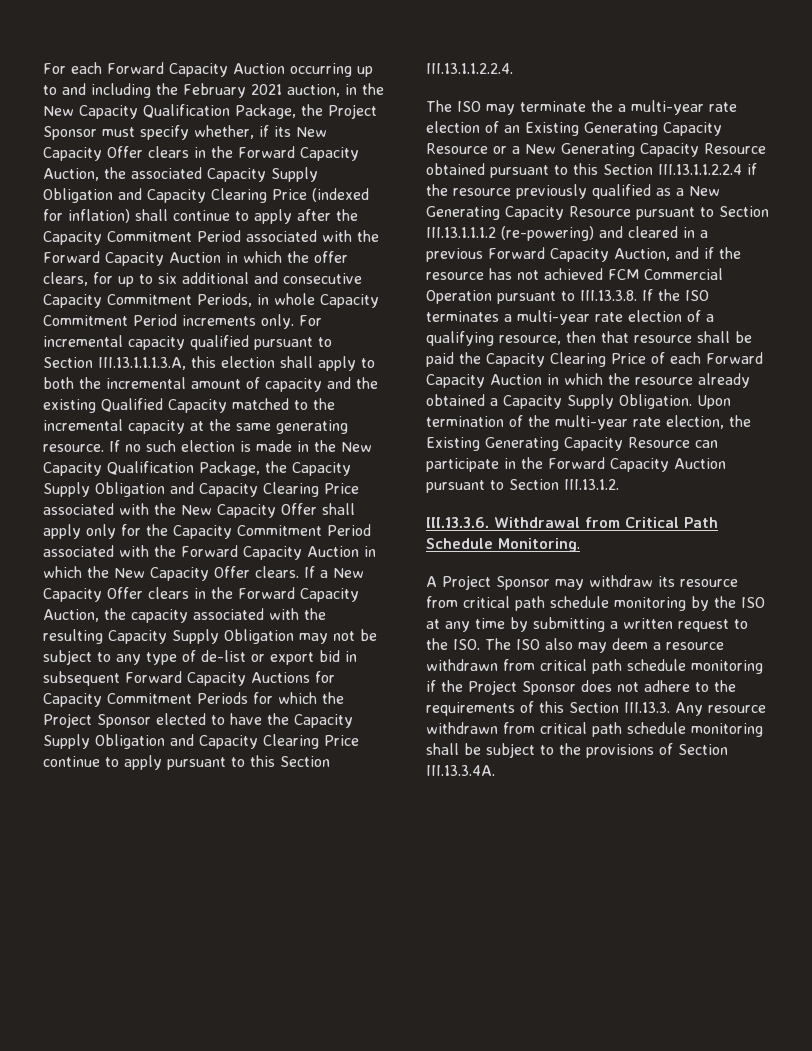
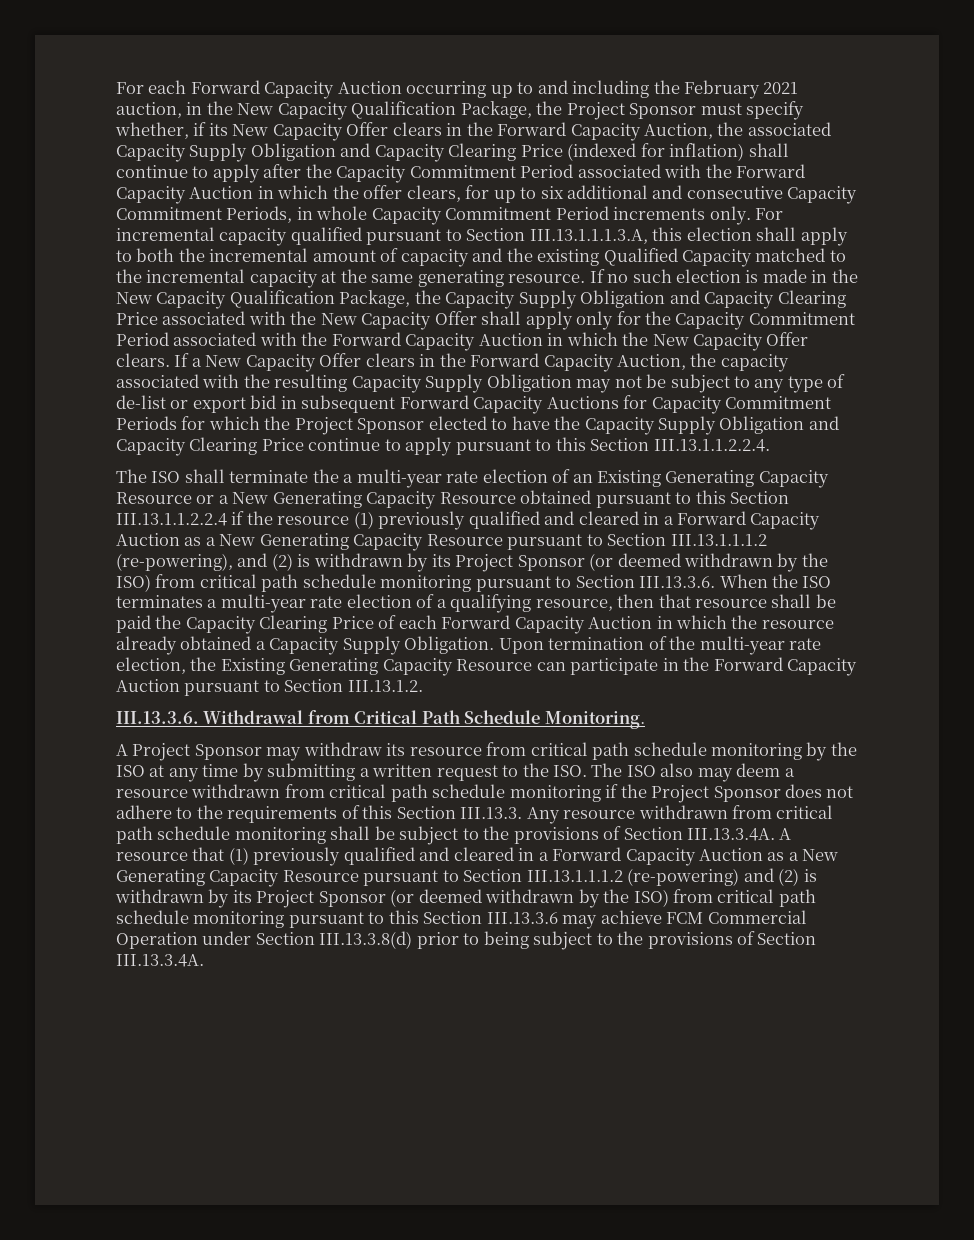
- The ISO may terminate the a multi-year rate election of an Existing Generating Capacity Resource or a New Generating Capacity Resource obtained pursuant to this Section III.13.1.1.2.2.4 if the resource previously qualified as a New Generating Capacity Resource pursuant to Section III.13.1.1.1.2 (re-powering) and cleared in a previous Forward Capacity Auction, and if the resource has not achieved FCM Commercial Operation pursuant to III.13.3.8. If the ISO terminates a multi-year rate election of a qualifying resource, then that resource shall be paid the Capacity Clearing Price of each Forward Capacity Auction in which the resource already obtained a Capacity Supply Obligation.
+ The ISO shall terminate the a multi-year rate election of an Existing Generating Capacity Resource or a New Generating Capacity Resource obtained pursuant to this Section III.13.1.1.2.2.4 if the resource (1) previously qualified and cleared in a Forward Capacity Auction as a New Generating Capacity Resource pursuant to Section III.13.1.1.1.2 (re-powering), and (2) is withdrawn by its Project Sponsor (or deemed withdrawn by the ISO) from critical path schedule monitoring pursuant to Section III.13.3.6. When the ISO terminates a multi-year rate election of a qualifying resource, then that resource shall be paid the Capacity Clearing Price of each Forward Capacity Auction in which the resource already obtained a Capacity Supply Obligation.
- A Project Sponsor may withdraw its resource from critical path schedule monitoring by the ISO at any time by submitting a written request to the ISO. The ISO also may deem a resource withdrawn from critical path schedule monitoring if the Project Sponsor does not adhere to the requirements of this Section III.13.3. Any resource withdrawn from critical path schedule monitoring shall be subject to the provisions of Section III.13.3.4A.
+ A Project Sponsor may withdraw its resource from critical path schedule monitoring by the ISO at any time by submitting a written request to the ISO. The ISO also may deem a resource withdrawn from critical path schedule monitoring if the Project Sponsor does not adhere to the requirements of this Section III.13.3. Any resource withdrawn from critical path schedule monitoring shall be subject to the provisions of Section III.13.3.4A. A resource that (1) previously qualified and cleared in a Forward Capacity Auction as a New Generating Capacity Resource pursuant to Section III.13.1.1.1.2 (re-powering) and (2) is withdrawn by its Project Sponsor (or deemed withdrawn by the ISO) from critical path schedule monitoring pursuant to this Section III.13.3.6 may achieve FCM Commercial Operation under Section III.13.3.8(d) prior to being subject to the provisions of Section III.13.3.4A.

